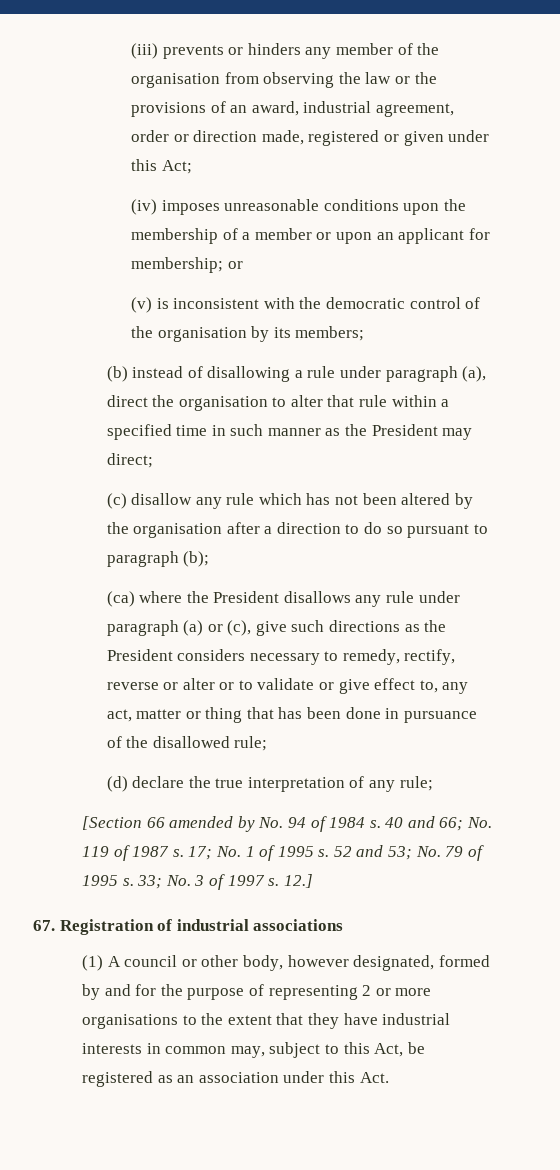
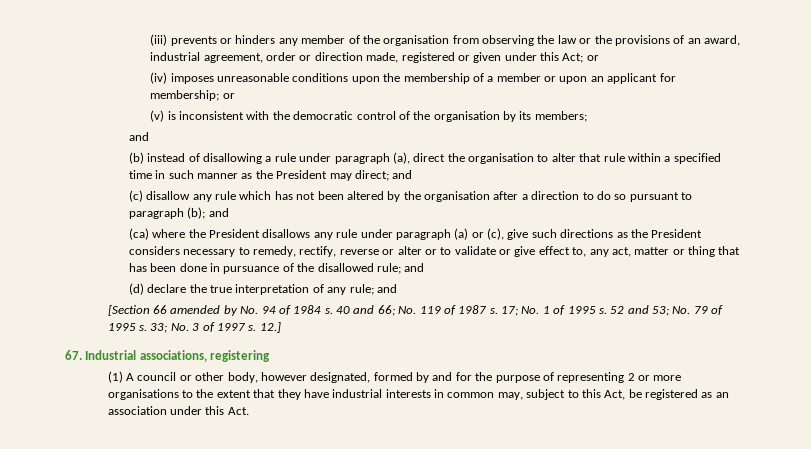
- (iii) prevents or hinders any member of the organisation from observing the law or the provisions of an award, industrial agreement, order or direction made, registered or given under this Act;
+ (iii) prevents or hinders any member of the organisation from observing the law or the provisions of an award, industrial agreement, order or direction made, registered or given under this Act; or
  (v) is inconsistent with the democratic control of the organisation by its members;
+ and
- (b) instead of disallowing a rule under paragraph (a), direct the organisation to alter that rule within a specified time in such manner as the President may direct;
+ (b) instead of disallowing a rule under paragraph (a), direct the organisation to alter that rule within a specified time in such manner as the President may direct; and
- (c) disallow any rule which has not been altered by the organisation after a direction to do so pursuant to paragraph (b);
+ (c) disallow any rule which has not been altered by the organisation after a direction to do so pursuant to paragraph (b); and
- (ca) where the President disallows any rule under paragraph (a) or (c), give such directions as the President considers necessary to remedy, rectify, reverse or alter or to validate or give effect to, any act, matter or thing that has been done in pursuance of the disallowed rule;
+ (ca) where the President disallows any rule under paragraph (a) or (c), give such directions as the President considers necessary to remedy, rectify, reverse or alter or to validate or give effect to, any act, matter or thing that has been done in pursuance of the disallowed rule; and
- (d) declare the true interpretation of any rule;
+ (d) declare the true interpretation of any rule; and
- 67. Registration of industrial associations
+ 67. Industrial associations, registering

